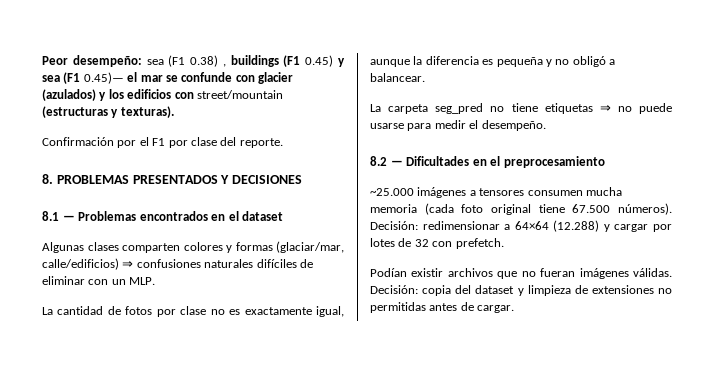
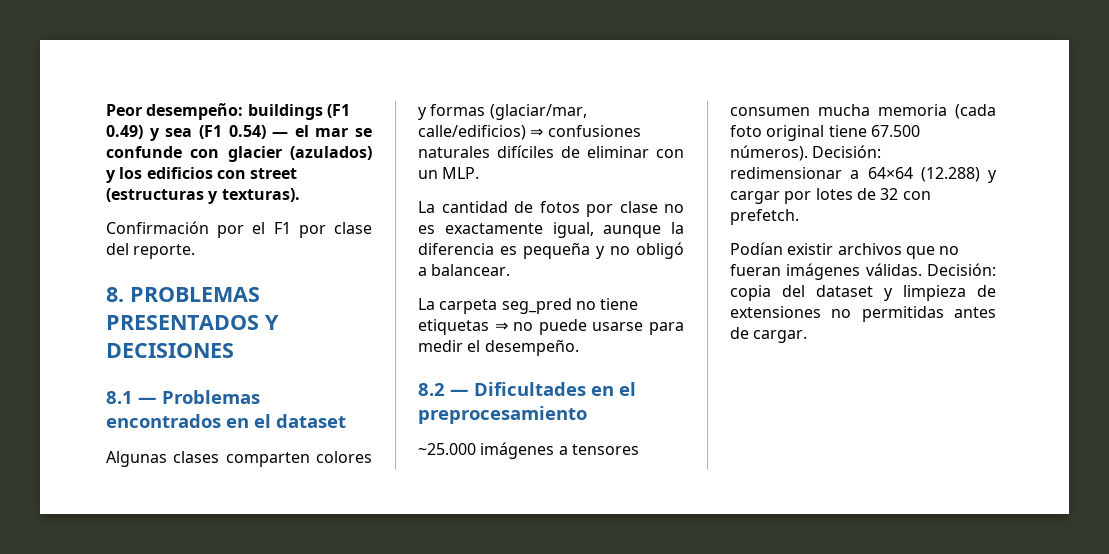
- Peor desempeño: sea (F1 0.38) , buildings (F1 0.45) y sea (F1 0.45)— el mar se confunde con glacier (azulados) y los edificios con street/mountain (estructuras y texturas).
+ Peor desempeño: buildings (F1 0.49) y sea (F1 0.54) — el mar se confunde con glacier (azulados) y los edificios con street (estructuras y texturas).

